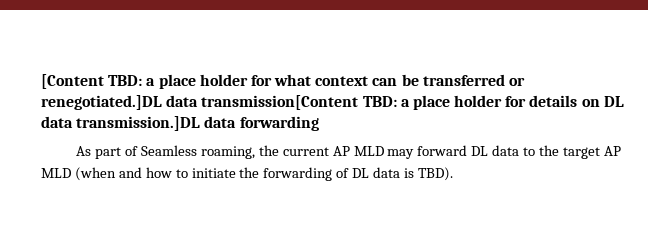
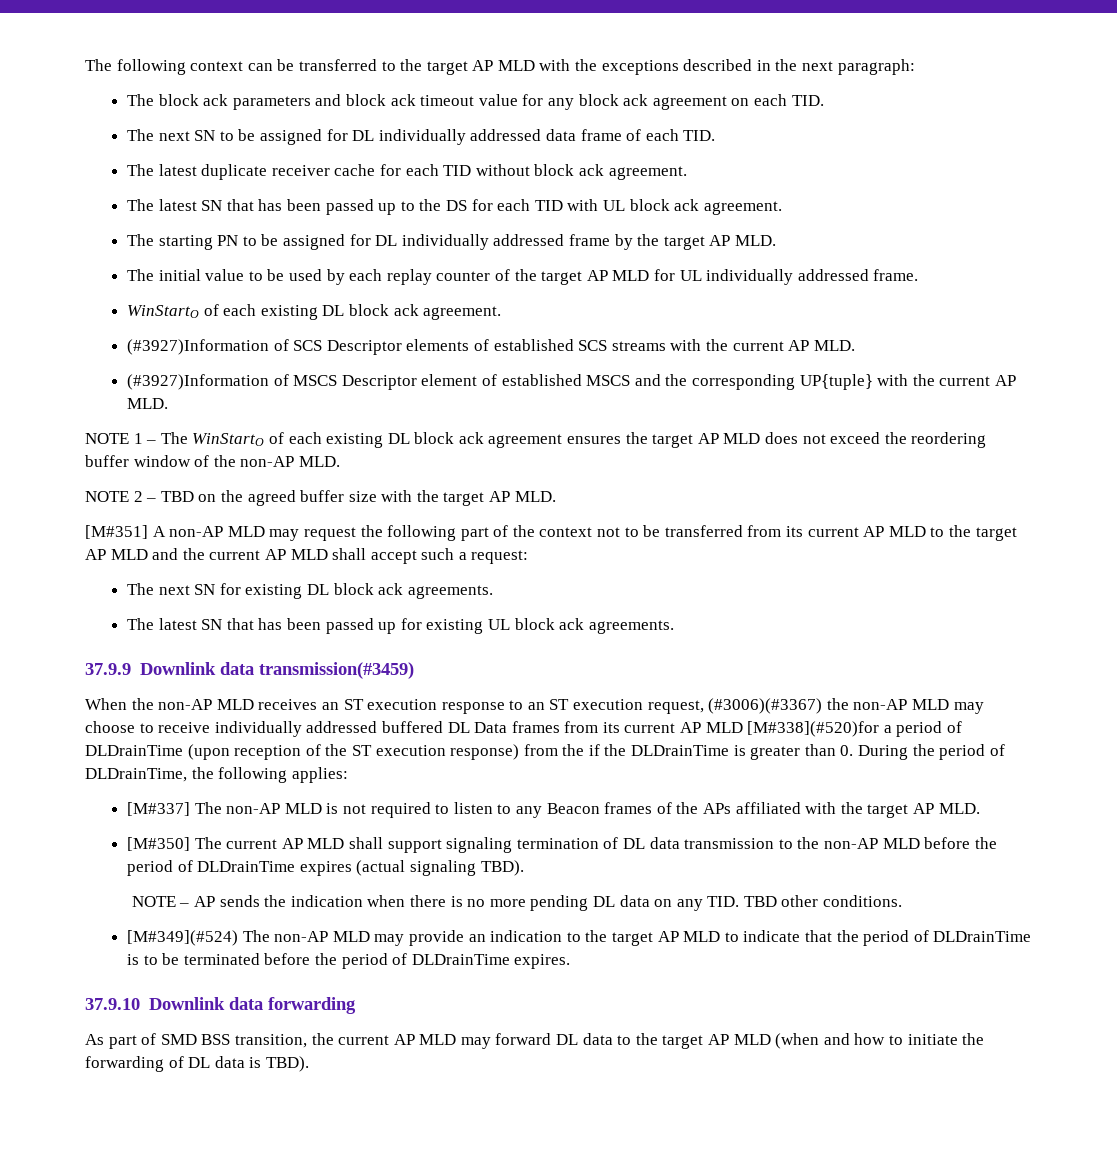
- [Content TBD: a place holder for what context can be transferred or renegotiated.]DL data transmission[Content TBD: a place holder for details on DL data transmission.]DL data forwarding
+ The following context can be transferred to the target AP MLD with the exceptions described in the next paragraph:
+ The block ack parameters and block ack timeout value for any block ack agreement on each TID.
+ The next SN to be assigned for DL individually addressed data frame of each TID.
+ The latest duplicate receiver cache for each TID without block ack agreement.
+ The latest SN that has been passed up to the DS for each TID with UL block ack agreement.
+ The starting PN to be assigned for DL individually addressed frame by the target AP MLD.
+ The initial value to be used by each replay counter of the target AP MLD for UL individually addressed frame.
+ WinStartO of each existing DL block ack agreement.
+ (#3927)Information of SCS Descriptor elements of established SCS streams with the current AP MLD.
+ (#3927)Information of MSCS Descriptor element of established MSCS and the corresponding UP{tuple} with the current AP MLD.
+ NOTE 1 – The WinStartO of each existing DL block ack agreement ensures the target AP MLD does not exceed the reordering buffer window of the non-AP MLD.
+ NOTE 2 – TBD on the agreed buffer size with the target AP MLD.
+ [M#351] A non-AP MLD may request the following part of the context not to be transferred from its current AP MLD to the target AP MLD and the current AP MLD shall accept such a request:
+ The next SN for existing DL block ack agreements.
+ The latest SN that has been passed up for existing UL block ack agreements.
+ 37.9.9 Downlink data transmission(#3459)
+ When the non-AP MLD receives an ST execution response to an ST execution request, (#3006)(#3367) the non-AP MLD may choose to receive individually addressed buffered DL Data frames from its current AP MLD [M#338](#520)for a period of DLDrainTime (upon reception of the ST execution response) from the if the DLDrainTime is greater than 0. During the period of DLDrainTime, the following applies:
+ [M#337] The non-AP MLD is not required to listen to any Beacon frames of the APs affiliated with the target AP MLD.
+ [M#350] The current AP MLD shall support signaling termination of DL data transmission to the non-AP MLD before the period of DLDrainTime expires (actual signaling TBD).
+ NOTE – AP sends the indication when there is no more pending DL data on any TID. TBD other conditions.
+ [M#349](#524) The non-AP MLD may provide an indication to the target AP MLD to indicate that the period of DLDrainTime is to be terminated before the period of DLDrainTime expires.
+ 37.9.10 Downlink data forwarding
- As part of Seamless roaming, the current AP MLD may forward DL data to the target AP MLD (when and how to initiate the forwarding of DL data is TBD).
+ As part of SMD BSS transition, the current AP MLD may forward DL data to the target AP MLD (when and how to initiate the forwarding of DL data is TBD).

